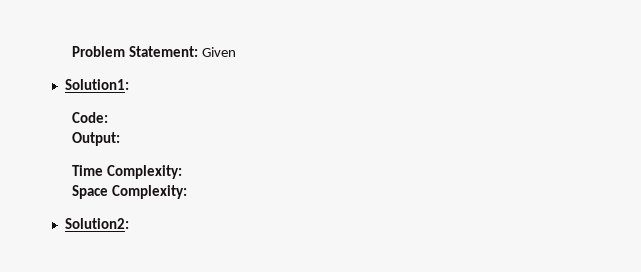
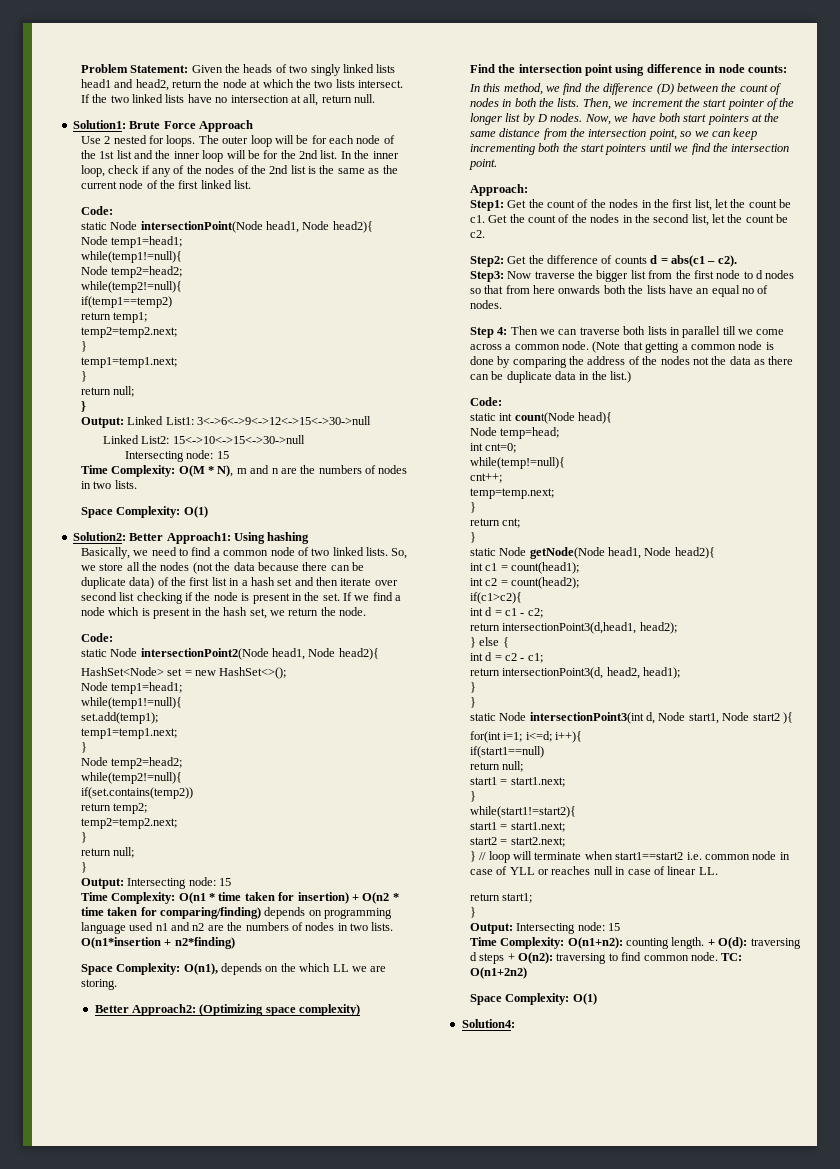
- Problem Statement: Given
- Solution1:
+ Problem Statement: Given the heads of two singly linked lists head1 and head2, return the node at which the two lists intersect. If the two linked lists have no intersection at all, return null.
+ Solution1: Brute Force Approach
+ Use 2 nested for loops. The outer loop will be for each node of the 1st list and the inner loop will be for the 2nd list. In the inner loop, check if any of the nodes of the 2nd list is the same as the current node of the first linked list.
  Code:
- Output:
- Time Complexity:
- Space Complexity:
+ static Node intersectionPoint(Node head1, Node head2){
+ Node temp1=head1;
+ while(temp1!=null){
+ Node temp2=head2;
+ while(temp2!=null){
+ if(temp1==temp2)
+ return temp1;
+ temp2=temp2.next;
+ }
+ temp1=temp1.next;
+ }
+ return null;
+ }
+ Output: Linked List1: 3<->6<->9<->12<->15<->30->null
+ Linked List2: 15<->10<->15<->30->null
+ Intersecting node: 15
+ Time Complexity: O(M * N), m and n are the numbers of nodes in two lists.
+ Space Complexity: O(1)
- Solution2:
+ Solution2: Better Approach1: Using hashing
+ Basically, we need to find a common node of two linked lists. So, we store all the nodes (not the data because there can be duplicate data) of the first list in a hash set and then iterate over second list checking if the node is present in the set. If we find a node which is present in the hash set, we return the node.
+ Code:
+ static Node intersectionPoint2(Node head1, Node head2){
+ HashSet<Node> set = new HashSet<>();
+ Node temp1=head1;
+ while(temp1!=null){
+ set.add(temp1);
+ temp1=temp1.next;
+ }
+ Node temp2=head2;
+ while(temp2!=null){
+ if(set.contains(temp2))
+ return temp2;
+ temp2=temp2.next;
+ }
+ return null;
+ }
+ Output: Intersecting node: 15
+ Time Complexity: O(n1 * time taken for insertion) + O(n2 * time taken for comparing/finding) depends on programming language used n1 and n2 are the numbers of nodes in two lists. O(n1*insertion + n2*finding)
+ Space Complexity: O(n1), depends on the which LL we are storing.
+ Better Approach2: (Optimizing space complexity)
+ Find the intersection point using difference in node counts:
+ In this method, we find the difference (D) between the count of nodes in both the lists. Then, we increment the start pointer of the longer list by D nodes. Now, we have both start pointers at the same distance from the intersection point, so we can keep incrementing both the start pointers until we find the intersection point.
+ Approach:
+ Step1: Get the count of the nodes in the first list, let the count be c1. Get the count of the nodes in the second list, let the count be c2.
+ Step2: Get the difference of counts d = abs(c1 – c2).
+ Step3: Now traverse the bigger list from the first node to d nodes so that from here onwards both the lists have an equal no of nodes.
+ Step 4: Then we can traverse both lists in parallel till we come across a common node. (Note that getting a common node is done by comparing the address of the nodes not the data as there can be duplicate data in the list.)
+ Code:
+ static int count(Node head){
+ Node temp=head;
+ int cnt=0;
+ while(temp!=null){
+ cnt++;
+ temp=temp.next;
+ }
+ return cnt;
+ }
+ static Node getNode(Node head1, Node head2){
+ int c1 = count(head1);
+ int c2 = count(head2);
+ if(c1>c2){
+ int d = c1 - c2;
+ return intersectionPoint3(d,head1, head2);
+ } else {
+ int d = c2 - c1;
+ return intersectionPoint3(d, head2, head1);
+ }
+ }
+ static Node intersectionPoint3(int d, Node start1, Node start2 ){
+ for(int i=1; i<=d; i++){
+ if(start1==null)
+ return null;
+ start1 = start1.next;
+ }
+ while(start1!=start2){
+ start1 = start1.next;
+ start2 = start2.next;
+ } // loop will terminate when start1==start2 i.e. common node in case of YLL or reaches null in case of linear LL.
+ return start1;
+ }
+ Output: Intersecting node: 15
+ Time Complexity: O(n1+n2): counting length. + O(d): traversing d steps + O(n2): traversing to find common node. TC: O(n1+2n2)
+ Space Complexity: O(1)
+ Solution4:

